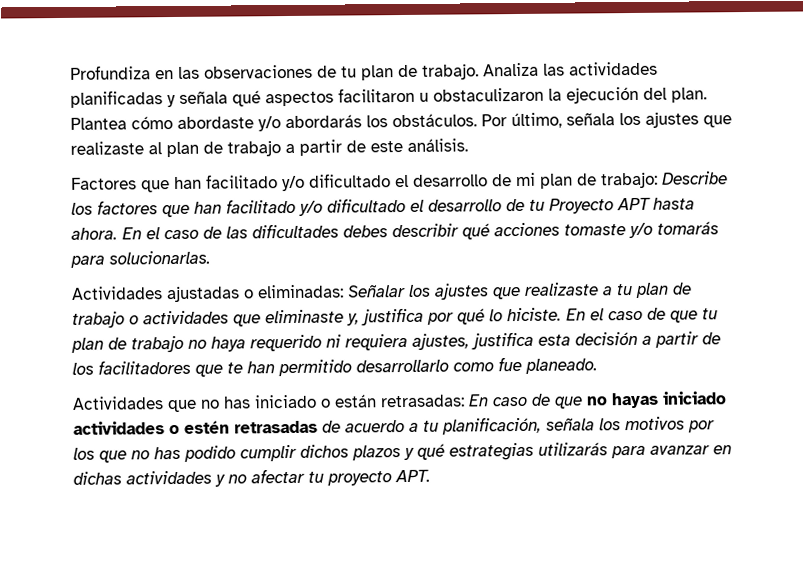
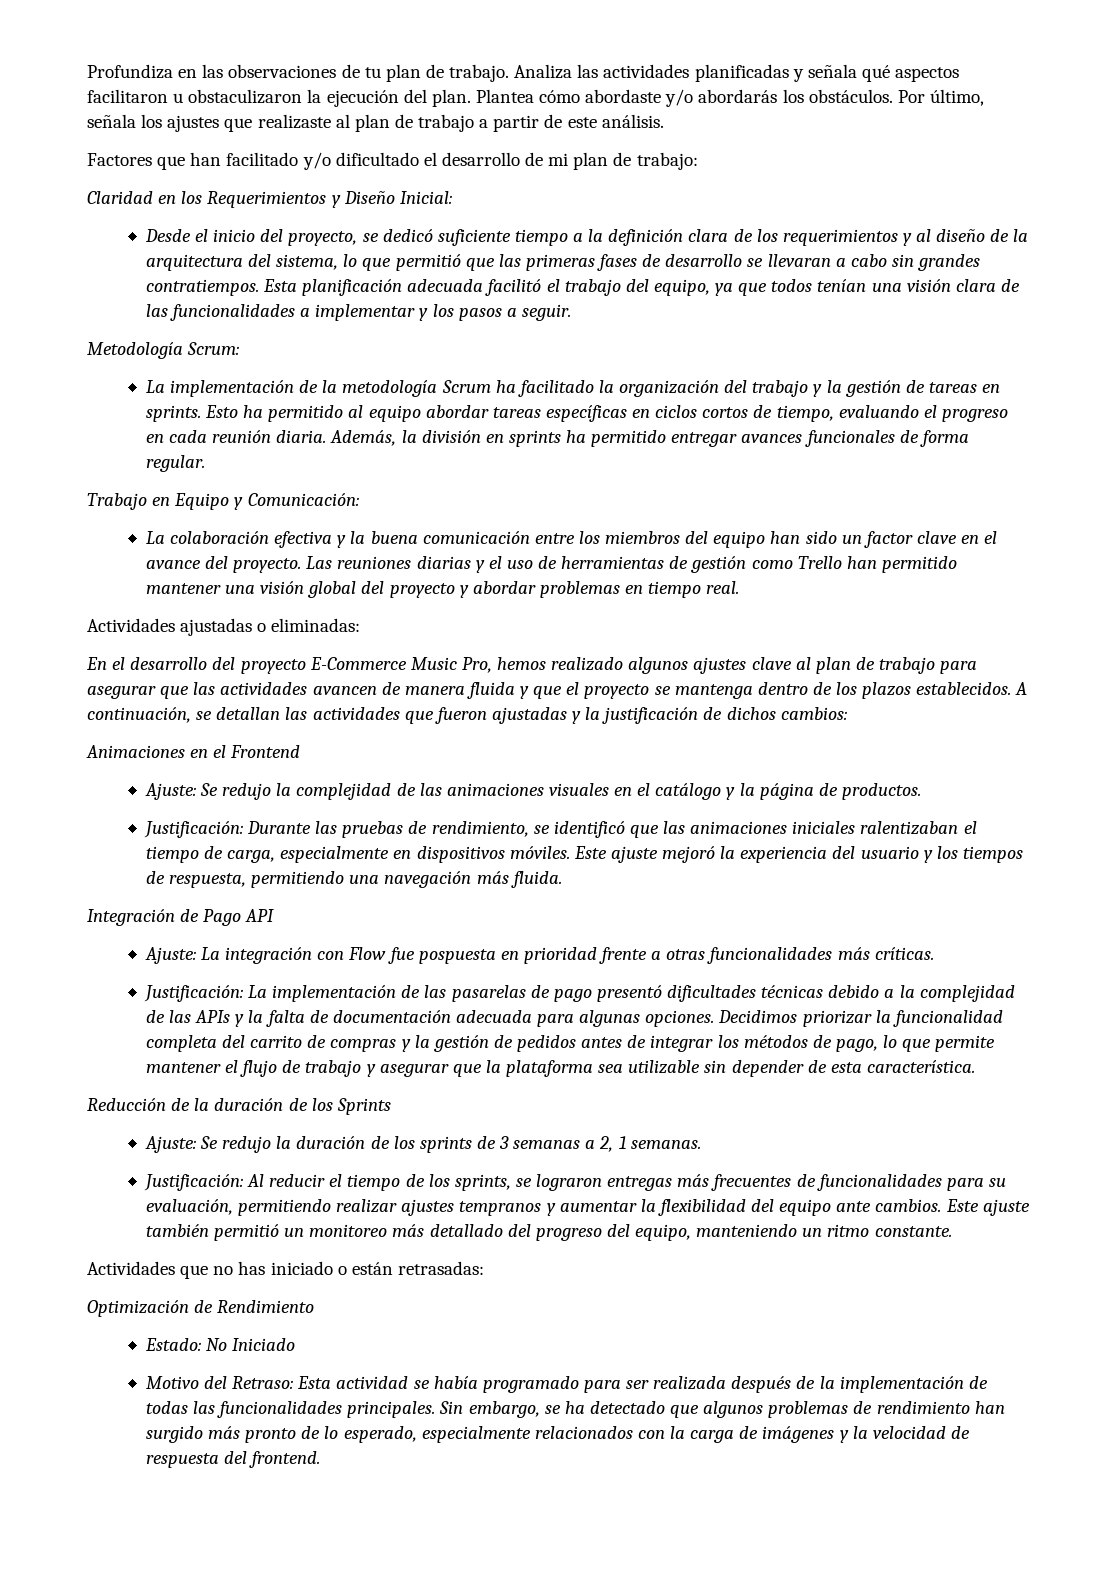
- Factores que han facilitado y/o dificultado el desarrollo de mi plan de trabajo: Describe los factores que han facilitado y/o dificultado el desarrollo de tu Proyecto APT hasta ahora. En el caso de las dificultades debes describir qué acciones tomaste y/o tomarás para solucionarlas.
- Actividades ajustadas o eliminadas: Señalar los ajustes que realizaste a tu plan de trabajo o actividades que eliminaste y, justifica por qué lo hiciste. En el caso de que tu plan de trabajo no haya requerido ni requiera ajustes, justifica esta decisión a partir de los facilitadores que te han permitido desarrollarlo como fue planeado.
+ Factores que han facilitado y/o dificultado el desarrollo de mi plan de trabajo:
+ Claridad en los Requerimientos y Diseño Inicial:
+ Desde el inicio del proyecto, se dedicó suficiente tiempo a la definición clara de los requerimientos y al diseño de la arquitectura del sistema, lo que permitió que las primeras fases de desarrollo se llevaran a cabo sin grandes contratiempos. Esta planificación adecuada facilitó el trabajo del equipo, ya que todos tenían una visión clara de las funcionalidades a implementar y los pasos a seguir.
+ Metodología Scrum:
+ La implementación de la metodología Scrum ha facilitado la organización del trabajo y la gestión de tareas en sprints. Esto ha permitido al equipo abordar tareas específicas en ciclos cortos de tiempo, evaluando el progreso en cada reunión diaria. Además, la división en sprints ha permitido entregar avances funcionales de forma regular.
+ Trabajo en Equipo y Comunicación:
+ La colaboración efectiva y la buena comunicación entre los miembros del equipo han sido un factor clave en el avance del proyecto. Las reuniones diarias y el uso de herramientas de gestión como Trello han permitido mantener una visión global del proyecto y abordar problemas en tiempo real.
+ Actividades ajustadas o eliminadas:
+ En el desarrollo del proyecto E-Commerce Music Pro, hemos realizado algunos ajustes clave al plan de trabajo para asegurar que las actividades avancen de manera fluida y que el proyecto se mantenga dentro de los plazos establecidos. A continuación, se detallan las actividades que fueron ajustadas y la justificación de dichos cambios:
+ Animaciones en el Frontend
+ Ajuste: Se redujo la complejidad de las animaciones visuales en el catálogo y la página de productos.
+ Justificación: Durante las pruebas de rendimiento, se identificó que las animaciones iniciales ralentizaban el tiempo de carga, especialmente en dispositivos móviles. Este ajuste mejoró la experiencia del usuario y los tiempos de respuesta, permitiendo una navegación más fluida.
+ Integración de Pago API
+ Ajuste: La integración con Flow fue pospuesta en prioridad frente a otras funcionalidades más críticas.
+ Justificación: La implementación de las pasarelas de pago presentó dificultades técnicas debido a la complejidad de las APIs y la falta de documentación adecuada para algunas opciones. Decidimos priorizar la funcionalidad completa del carrito de compras y la gestión de pedidos antes de integrar los métodos de pago, lo que permite mantener el flujo de trabajo y asegurar que la plataforma sea utilizable sin depender de esta característica.
+ Reducción de la duración de los Sprints
+ Ajuste: Se redujo la duración de los sprints de 3 semanas a 2, 1 semanas.
+ Justificación: Al reducir el tiempo de los sprints, se lograron entregas más frecuentes de funcionalidades para su evaluación, permitiendo realizar ajustes tempranos y aumentar la flexibilidad del equipo ante cambios. Este ajuste también permitió un monitoreo más detallado del progreso del equipo, manteniendo un ritmo constante.
- Actividades que no has iniciado o están retrasadas: En caso de que no hayas iniciado actividades o estén retrasadas de acuerdo a tu planificación, señala los motivos por los que no has podido cumplir dichos plazos y qué estrategias utilizarás para avanzar en dichas actividades y no afectar tu proyecto APT.
+ Actividades que no has iniciado o están retrasadas:
+ Optimización de Rendimiento
+ Estado: No Iniciado
+ Motivo del Retraso: Esta actividad se había programado para ser realizada después de la implementación de todas las funcionalidades principales. Sin embargo, se ha detectado que algunos problemas de rendimiento han surgido más pronto de lo esperado, especialmente relacionados con la carga de imágenes y la velocidad de respuesta del frontend.

